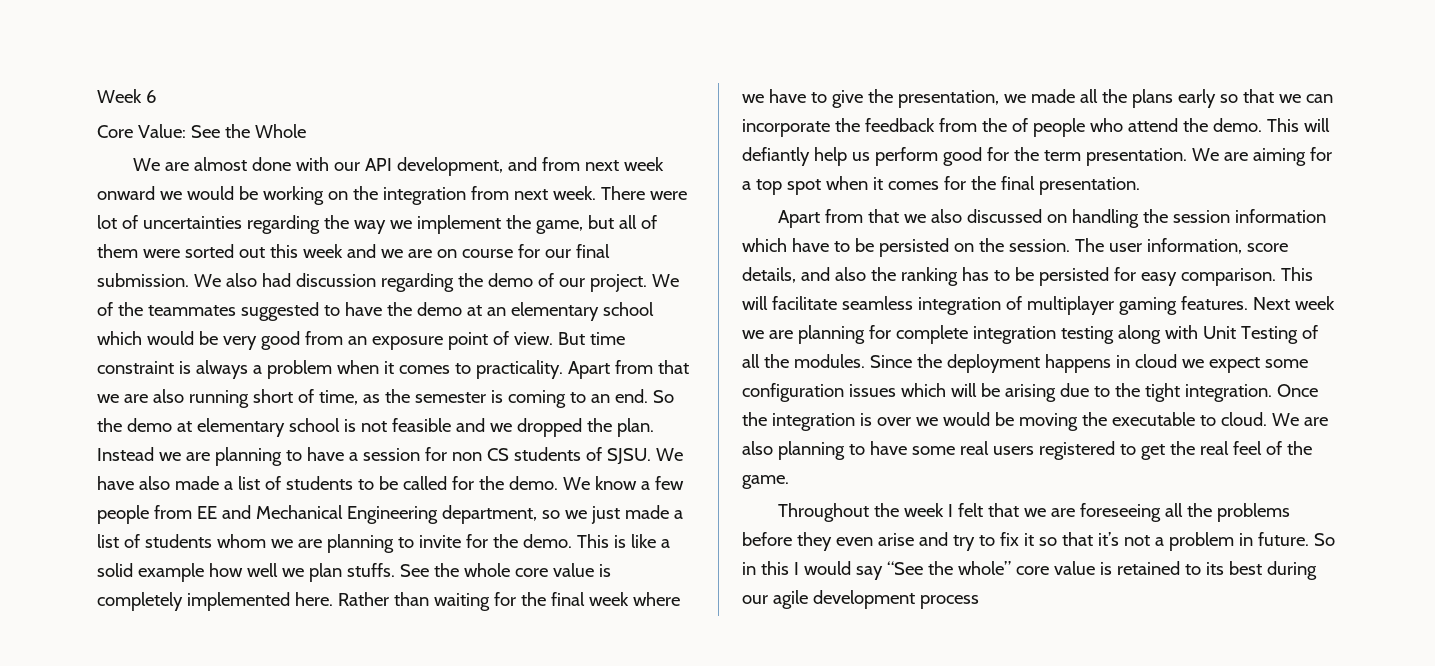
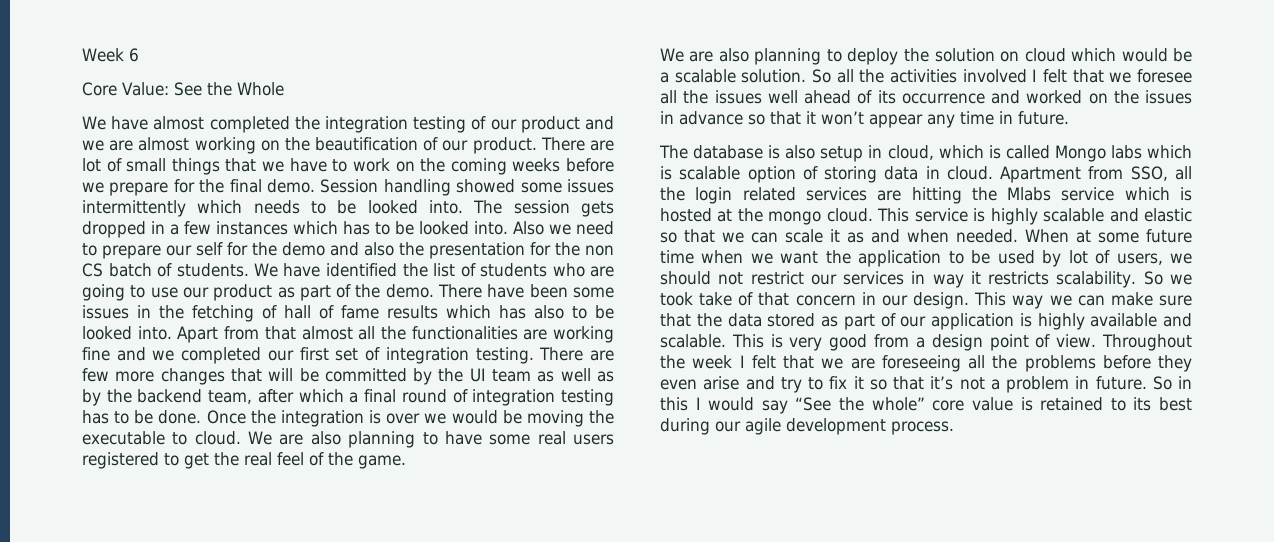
- We are almost done with our API development, and from next week onward we would be working on the integration from next week. There were lot of uncertainties regarding the way we implement the game, but all of them were sorted out this week and we are on course for our final submission. We also had discussion regarding the demo of our project. We of the teammates suggested to have the demo at an elementary school which would be very good from an exposure point of view. But time constraint is always a problem when it comes to practicality. Apart from that we are also running short of time, as the semester is coming to an end. So the demo at elementary school is not feasible and we dropped the plan. Instead we are planning to have a session for non CS students of SJSU. We have also made a list of students to be called for the demo. We know a few people from EE and Mechanical Engineering department, so we just made a list of students whom we are planning to invite for the demo. This is like a solid example how well we plan stuffs. See the whole core value is completely implemented here. Rather than waiting for the final week where we have to give the presentation, we made all the plans early so that we can incorporate the feedback from the of people who attend the demo. This will defiantly help us perform good for the term presentation. We are aiming for a top spot when it comes for the final presentation.
- Apart from that we also discussed on handling the session information which have to be persisted on the session. The user information, score details, and also the ranking has to be persisted for easy comparison. This will facilitate seamless integration of multiplayer gaming features. Next week we are planning for complete integration testing along with Unit Testing of all the modules. Since the deployment happens in cloud we expect some configuration issues which will be arising due to the tight integration.
+ We have almost completed the integration testing of our product and we are almost working on the beautification of our product. There are lot of small things that we have to work on the coming weeks before we prepare for the final demo. Session handling showed some issues intermittently which needs to be looked into. The session gets dropped in a few instances which has to be looked into. Also we need to prepare our self for the demo and also the presentation for the non CS batch of students. We have identified the list of students who are going to use our product as part of the demo. There have been some issues in the fetching of hall of fame results which has also to be looked into. Apart from that almost all the functionalities are working fine and we completed our first set of integration testing. There are few more changes that will be committed by the UI team as well as by the backend team, after which a final round of integration testing has to be done.
+ We are also planning to deploy the solution on cloud which would be a scalable solution. So all the activities involved I felt that we foresee all the issues well ahead of its occurrence and worked on the issues in advance so that it won’t appear any time in future.
+ The database is also setup in cloud, which is called Mongo labs which is scalable option of storing data in cloud. Apartment from SSO, all the login related services are hitting the Mlabs service which is hosted at the mongo cloud. This service is highly scalable and elastic so that we can scale it as and when needed. When at some future time when we want the application to be used by lot of users, we should not restrict our services in way it restricts scalability. So we took take of that concern in our design. This way we can make sure that the data stored as part of our application is highly available and scalable. This is very good from a design point of view.
- So in this I would say “See the whole” core value is retained to its best during our agile development process
+ So in this I would say “See the whole” core value is retained to its best during our agile development process.

